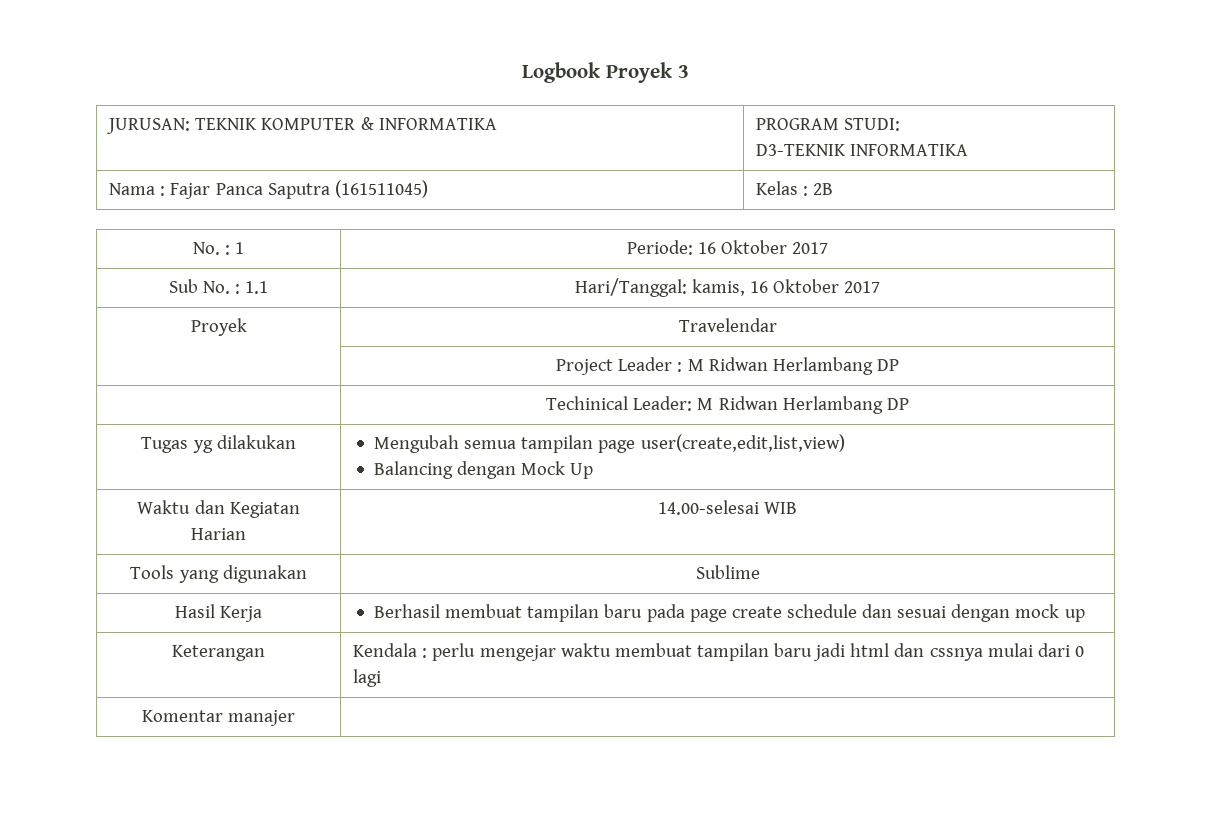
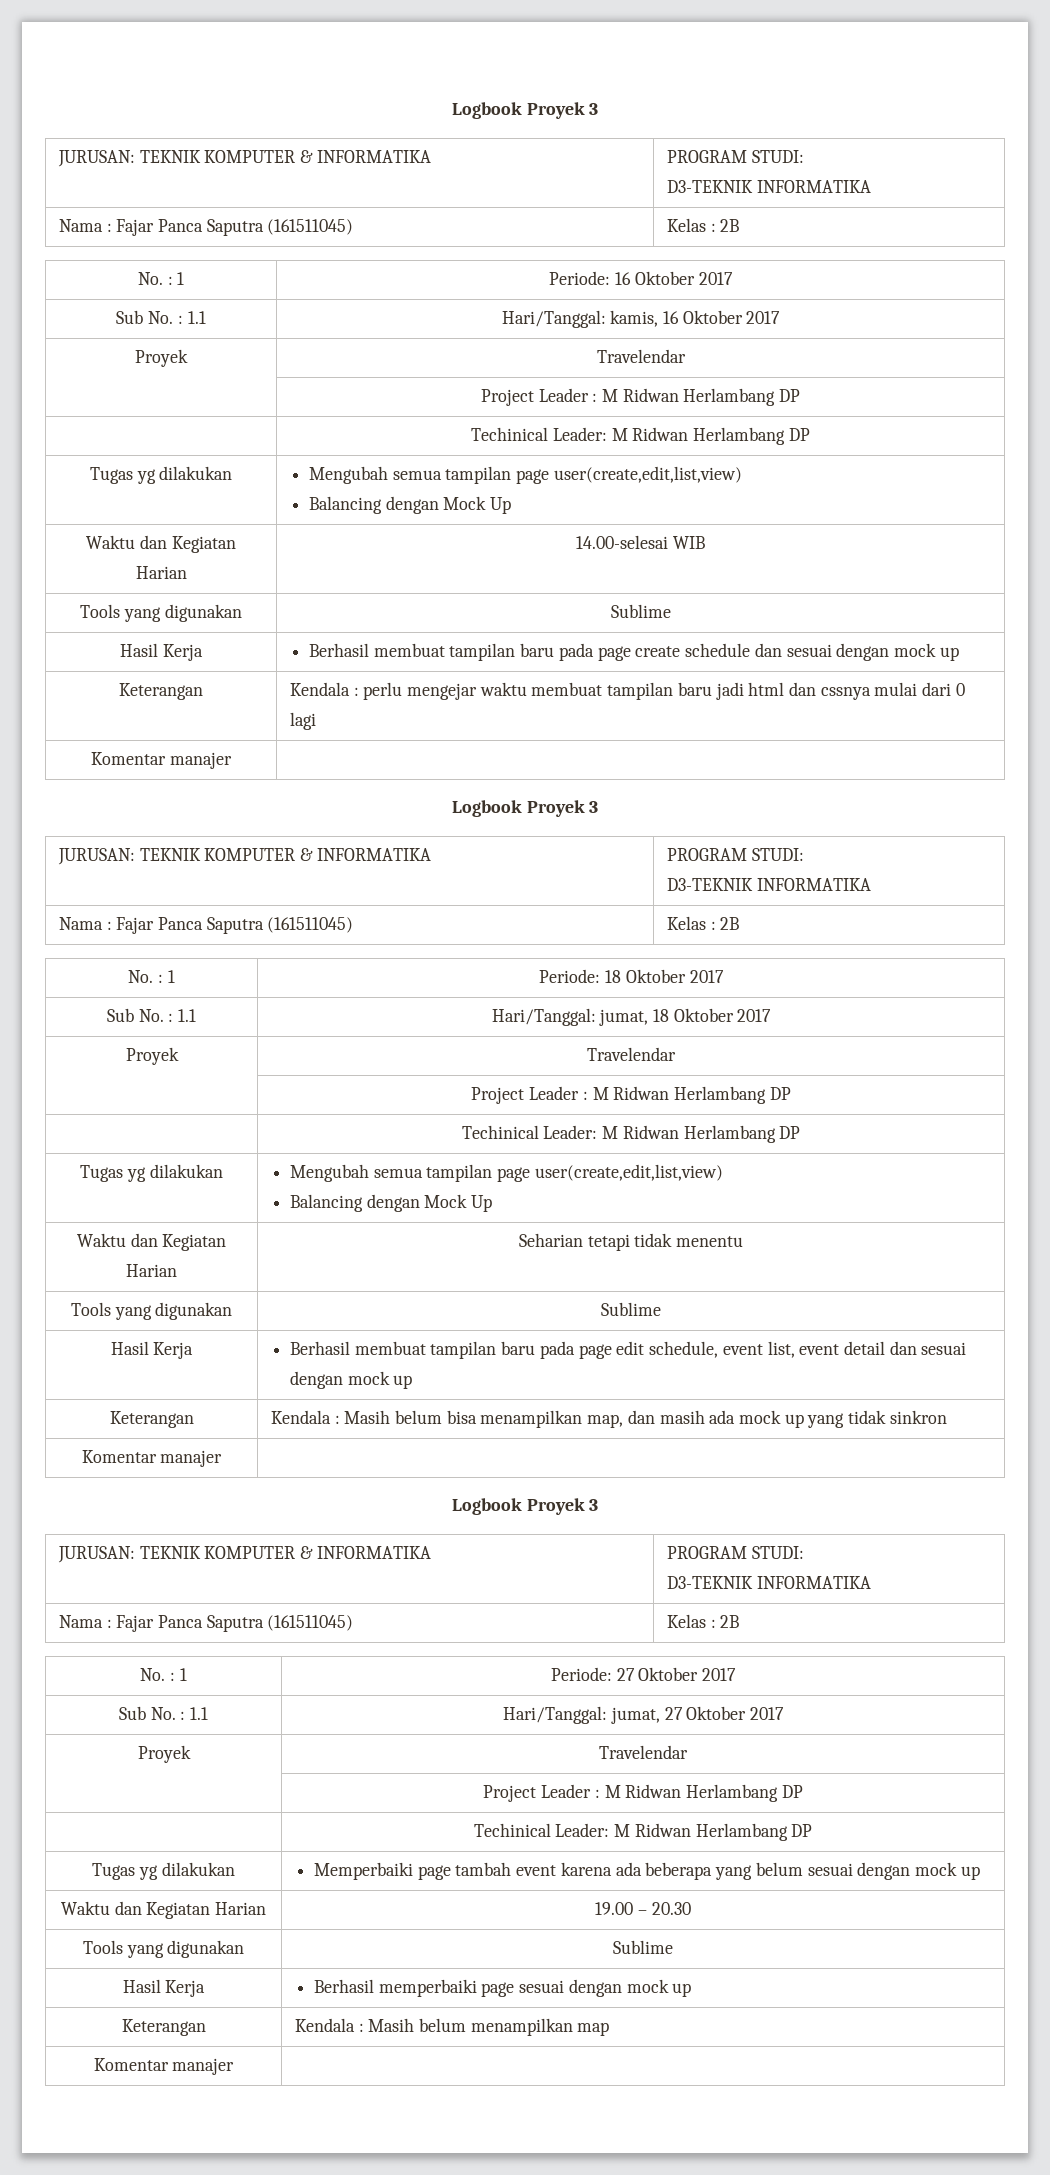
  Keterangan | Kendala : perlu mengejar waktu membuat tampilan baru jadi html dan cssnya mulai dari 0 lagi
+ Komentar manajer |
+ Logbook Proyek 3
+ JURUSAN: TEKNIK KOMPUTER & INFORMATIKA | PROGRAM STUDI:
+ D3-TEKNIK INFORMATIKA
+ Nama : Fajar Panca Saputra (161511045) | Kelas : 2B
+ No. : 1 | Periode: 18 Oktober 2017
+ Sub No. : 1.1 | Hari/Tanggal: jumat, 18 Oktober 2017
+ Proyek | Travelendar
+ | Project Leader : M Ridwan Herlambang DP
+ | Techinical Leader: M Ridwan Herlambang DP
+ Tugas yg dilakukan | Mengubah semua tampilan page user(create,edit,list,view)
+ Balancing dengan Mock Up
+ Waktu dan Kegiatan Harian | Seharian tetapi tidak menentu
+ Tools yang digunakan | Sublime
+ Hasil Kerja | Berhasil membuat tampilan baru pada page edit schedule, event list, event detail dan sesuai dengan mock up
+ Keterangan | Kendala : Masih belum bisa menampilkan map, dan masih ada mock up yang tidak sinkron
+ Komentar manajer |
+ Logbook Proyek 3
+ JURUSAN: TEKNIK KOMPUTER & INFORMATIKA | PROGRAM STUDI:
+ D3-TEKNIK INFORMATIKA
+ Nama : Fajar Panca Saputra (161511045) | Kelas : 2B
+ No. : 1 | Periode: 27 Oktober 2017
+ Sub No. : 1.1 | Hari/Tanggal: jumat, 27 Oktober 2017
+ Proyek | Travelendar
+ | Project Leader : M Ridwan Herlambang DP
+ | Techinical Leader: M Ridwan Herlambang DP
+ Tugas yg dilakukan | Memperbaiki page tambah event karena ada beberapa yang belum sesuai dengan mock up
+ Waktu dan Kegiatan Harian | 19.00 – 20.30
+ Tools yang digunakan | Sublime
+ Hasil Kerja | Berhasil memperbaiki page sesuai dengan mock up
+ Keterangan | Kendala : Masih belum menampilkan map

